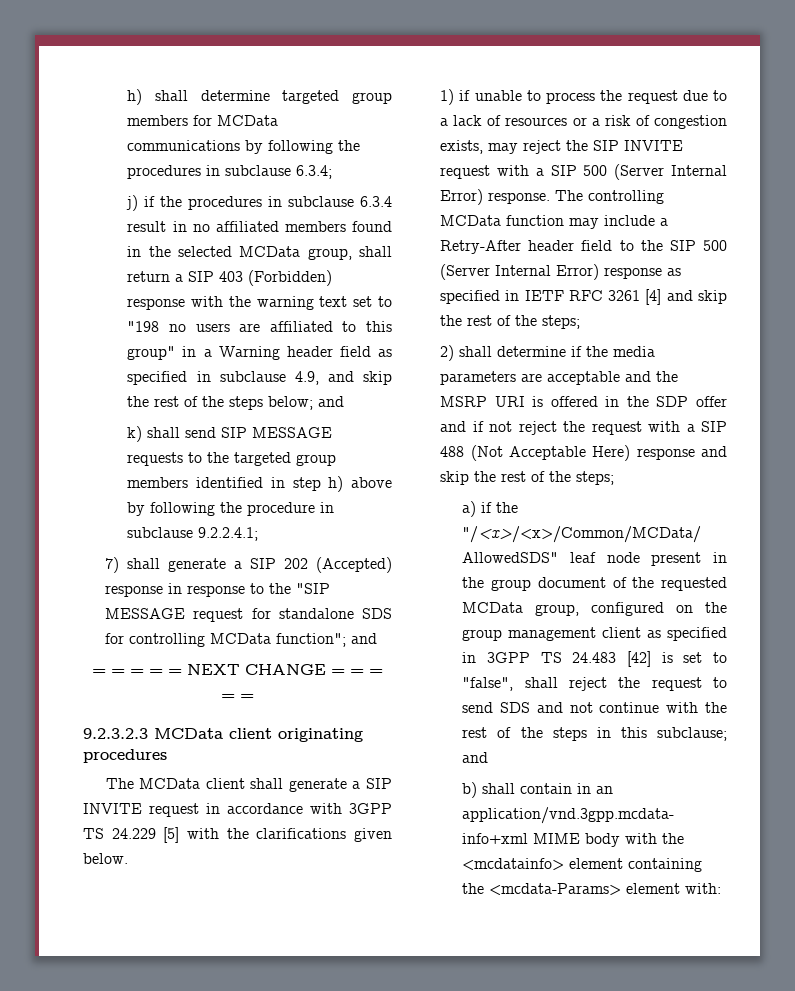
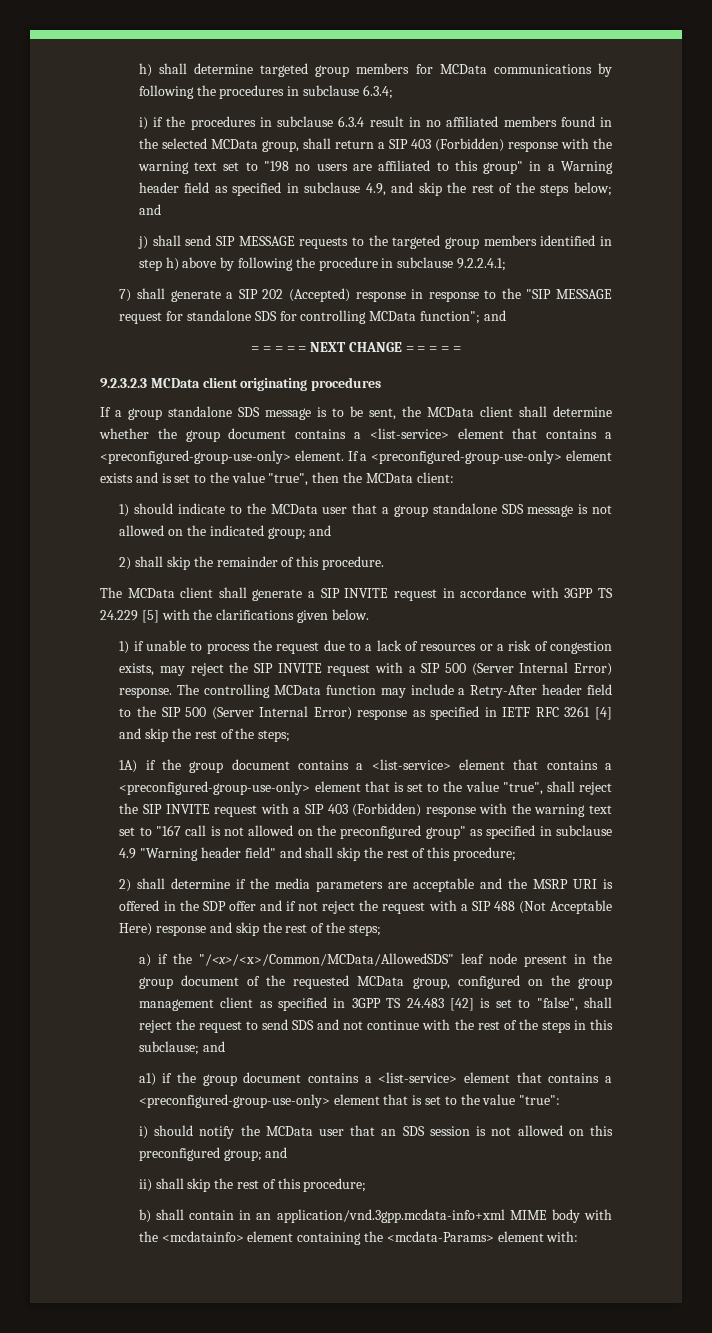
- j) if the procedures in subclause 6.3.4 result in no affiliated members found in the selected MCData group, shall return a SIP 403 (Forbidden) response with the warning text set to "198 no users are affiliated to this group" in a Warning header field as specified in subclause 4.9, and skip the rest of the steps below; and
+ i) if the procedures in subclause 6.3.4 result in no affiliated members found in the selected MCData group, shall return a SIP 403 (Forbidden) response with the warning text set to "198 no users are affiliated to this group" in a Warning header field as specified in subclause 4.9, and skip the rest of the steps below; and
- k) shall send SIP MESSAGE requests to the targeted group members identified in step h) above by following the procedure in subclause 9.2.2.4.1;
+ j) shall send SIP MESSAGE requests to the targeted group members identified in step h) above by following the procedure in subclause 9.2.2.4.1;
+ If a group standalone SDS message is to be sent, the MCData client shall determine whether the group document contains a <list-service> element that contains a <preconfigured-group-use-only> element. If a <preconfigured-group-use-only> element exists and is set to the value "true", then the MCData client:
+ 1) should indicate to the MCData user that a group standalone SDS message is not allowed on the indicated group; and
+ 2) shall skip the remainder of this procedure.
+ 1A) if the group document contains a <list-service> element that contains a <preconfigured-group-use-only> element that is set to the value "true", shall reject the SIP INVITE request with a SIP 403 (Forbidden) response with the warning text set to "167 call is not allowed on the preconfigured group" as specified in subclause 4.9 "Warning header field" and shall skip the rest of this procedure;
+ a1) if the group document contains a <list-service> element that contains a <preconfigured-group-use-only> element that is set to the value "true":
+ i) should notify the MCData user that an SDS session is not allowed on this preconfigured group; and
+ ii) shall skip the rest of this procedure;

